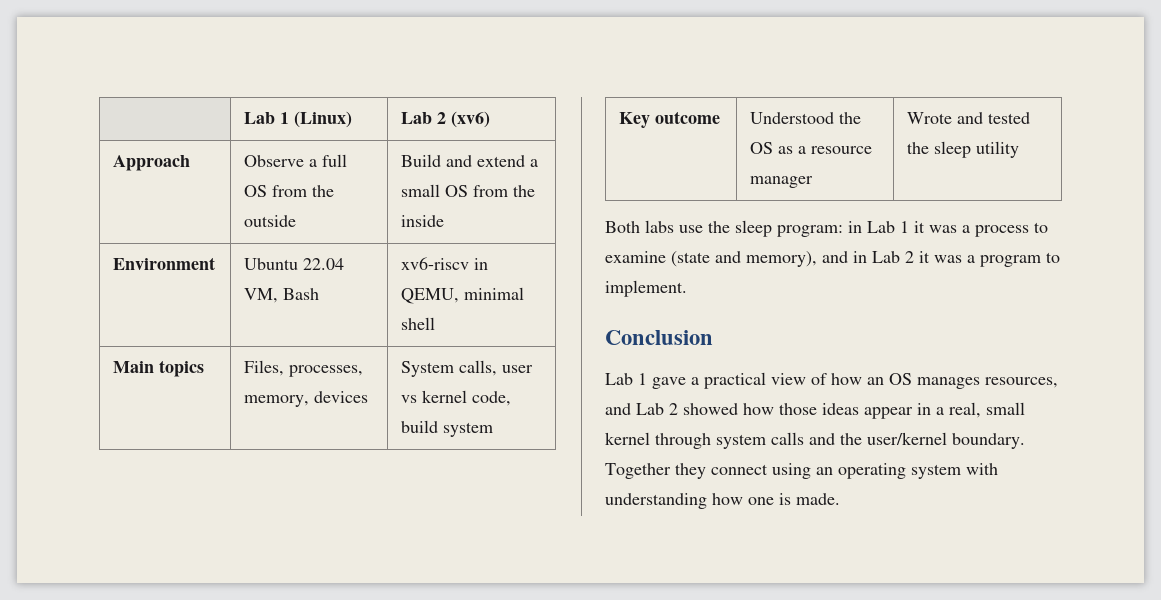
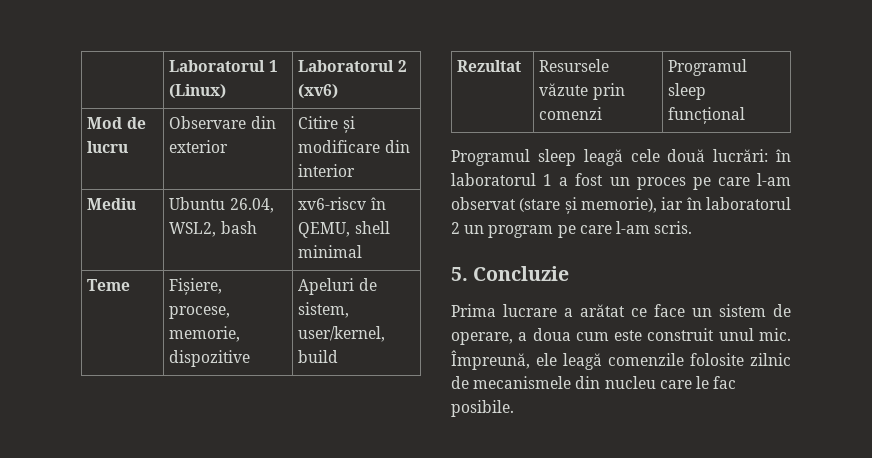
- | Lab 1 (Linux) | Lab 2 (xv6)
+ | Laboratorul 1 (Linux) | Laboratorul 2 (xv6)
- Approach | Observe a full OS from the outside | Build and extend a small OS from the inside
- Environment | Ubuntu 22.04 VM, Bash | xv6-riscv in QEMU, minimal shell
- Main topics | Files, processes, memory, devices | System calls, user vs kernel code, build system
- Key outcome | Understood the OS as a resource manager | Wrote and tested the sleep utility
- Both labs use the sleep program: in Lab 1 it was a process to examine (state and memory), and in Lab 2 it was a program to implement.
- Conclusion
- Lab 1 gave a practical view of how an OS manages resources, and Lab 2 showed how those ideas appear in a real, small kernel through system calls and the user/kernel boundary. Together they connect using an operating system with understanding how one is made.
+ Mod de lucru | Observare din exterior | Citire și modificare din interior
+ Mediu | Ubuntu 26.04, WSL2, bash | xv6-riscv în QEMU, shell minimal
+ Teme | Fișiere, procese, memorie, dispozitive | Apeluri de sistem, user/kernel, build
+ Rezultat | Resursele văzute prin comenzi | Programul sleep funcțional
+ Programul sleep leagă cele două lucrări: în laboratorul 1 a fost un proces pe care l-am observat (stare și memorie), iar în laboratorul 2 un program pe care l-am scris.
+ 5. Concluzie
+ Prima lucrare a arătat ce face un sistem de operare, a doua cum este construit unul mic. Împreună, ele leagă comenzile folosite zilnic de mecanismele din nucleu care le fac posibile.

